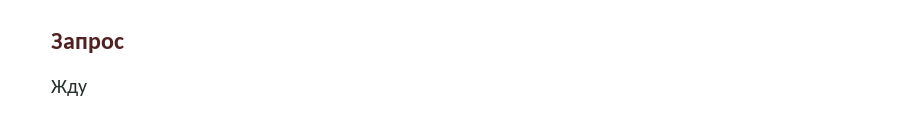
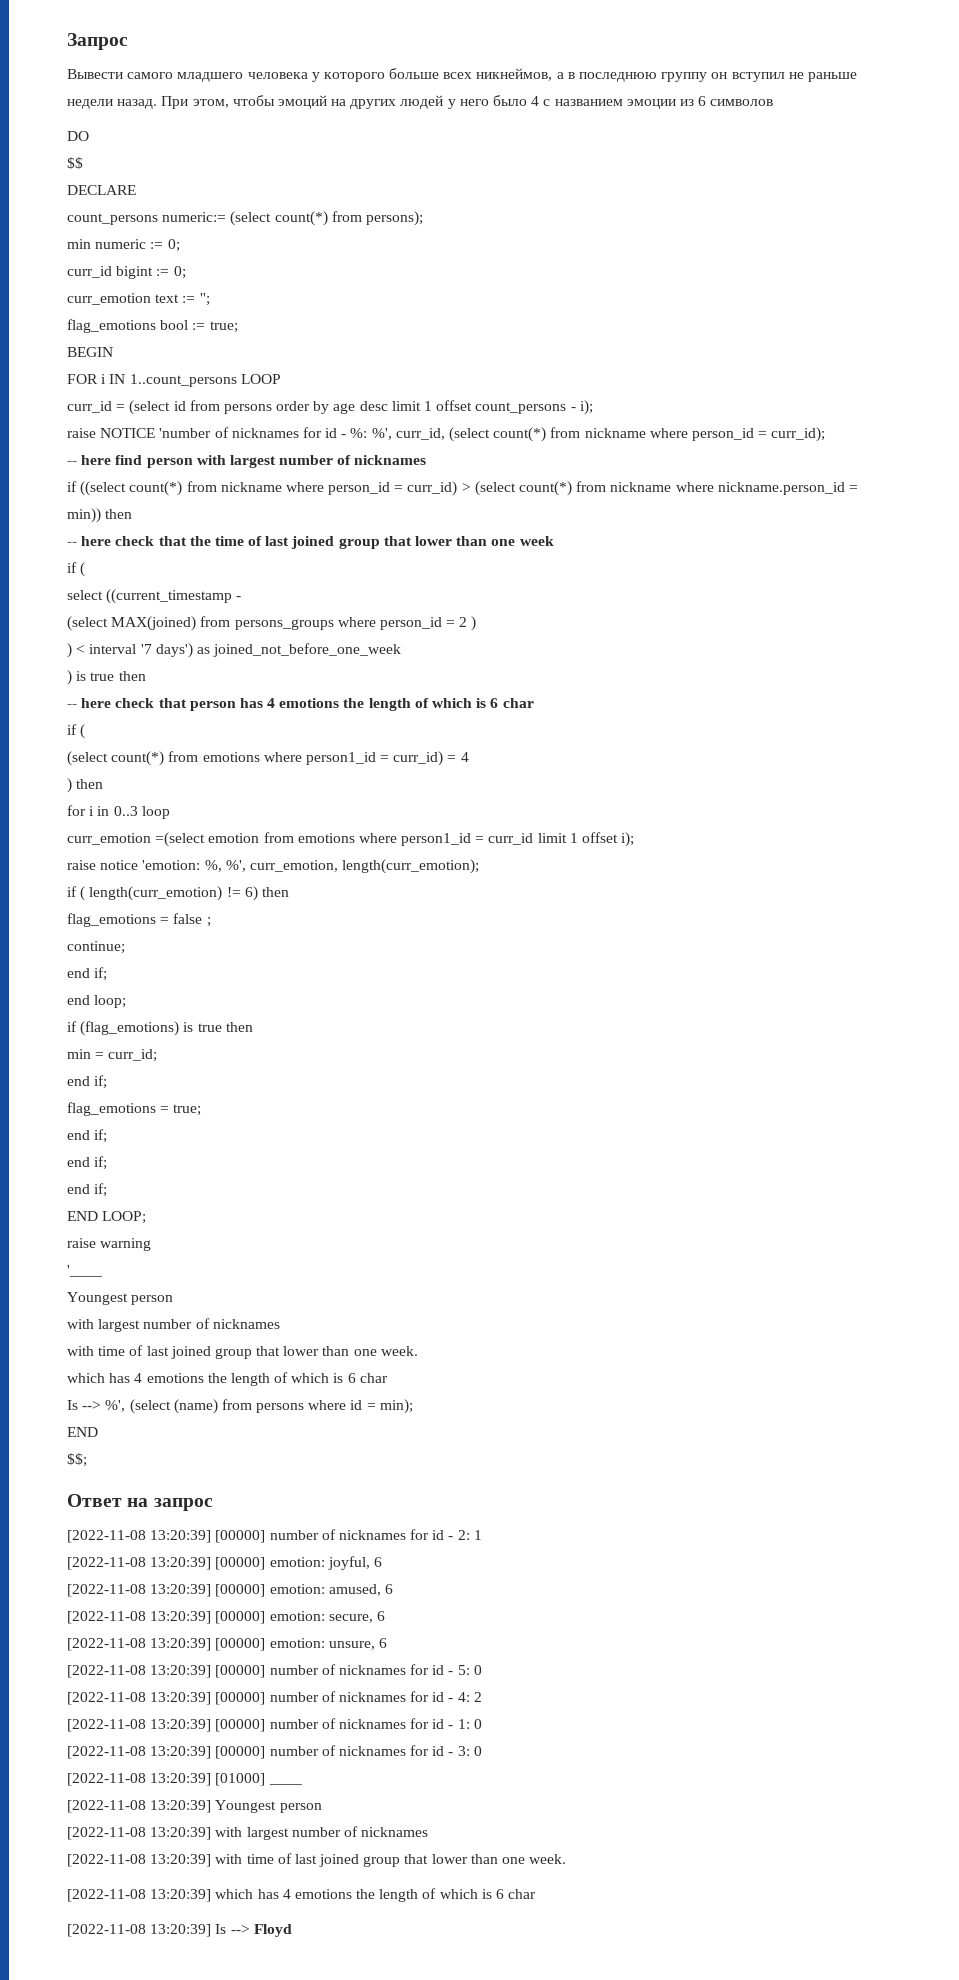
- Жду
+ Вывести самого младшего человека у которого больше всех никнеймов, а в последнюю группу он вступил не раньше недели назад. При этом, чтобы эмоций на других людей у него было 4 с названием эмоции из 6 символов
+ DO
+ $$
+ DECLARE
+ count_persons numeric:= (select count(*) from persons);
+ min numeric := 0;
+ curr_id bigint := 0;
+ curr_emotion text := '';
+ flag_emotions bool := true;
+ BEGIN
+ FOR i IN 1..count_persons LOOP
+ curr_id = (select id from persons order by age desc limit 1 offset count_persons - i);
+ raise NOTICE 'number of nicknames for id - %: %', curr_id, (select count(*) from nickname where person_id = curr_id);
+ -- here find person with largest number of nicknames
+ if ((select count(*) from nickname where person_id = curr_id) > (select count(*) from nickname where nickname.person_id = min)) then
+ -- here check that the time of last joined group that lower than one week
+ if (
+ select ((current_timestamp -
+ (select MAX(joined) from persons_groups where person_id = 2 )
+ ) < interval '7 days') as joined_not_before_one_week
+ ) is true then
+ -- here check that person has 4 emotions the length of which is 6 char
+ if (
+ (select count(*) from emotions where person1_id = curr_id) = 4
+ ) then
+ for i in 0..3 loop
+ curr_emotion =(select emotion from emotions where person1_id = curr_id limit 1 offset i);
+ raise notice 'emotion: %, %', curr_emotion, length(curr_emotion);
+ if ( length(curr_emotion) != 6) then
+ flag_emotions = false ;
+ continue;
+ end if;
+ end loop;
+ if (flag_emotions) is true then
+ min = curr_id;
+ end if;
+ flag_emotions = true;
+ end if;
+ end if;
+ end if;
+ END LOOP;
+ raise warning
+ '____
+ Youngest person
+ with largest number of nicknames
+ with time of last joined group that lower than one week.
+ which has 4 emotions the length of which is 6 char
+ Is --> %', (select (name) from persons where id = min);
+ END
+ $$;
+ Ответ на запрос
+ [2022-11-08 13:20:39] [00000] number of nicknames for id - 2: 1
+ [2022-11-08 13:20:39] [00000] emotion: joyful, 6
+ [2022-11-08 13:20:39] [00000] emotion: amused, 6
+ [2022-11-08 13:20:39] [00000] emotion: secure, 6
+ [2022-11-08 13:20:39] [00000] emotion: unsure, 6
+ [2022-11-08 13:20:39] [00000] number of nicknames for id - 5: 0
+ [2022-11-08 13:20:39] [00000] number of nicknames for id - 4: 2
+ [2022-11-08 13:20:39] [00000] number of nicknames for id - 1: 0
+ [2022-11-08 13:20:39] [00000] number of nicknames for id - 3: 0
+ [2022-11-08 13:20:39] [01000] ____
+ [2022-11-08 13:20:39] Youngest person
+ [2022-11-08 13:20:39] with largest number of nicknames
+ [2022-11-08 13:20:39] with time of last joined group that lower than one week.
+ [2022-11-08 13:20:39] which has 4 emotions the length of which is 6 char
+ [2022-11-08 13:20:39] Is --> Floyd

